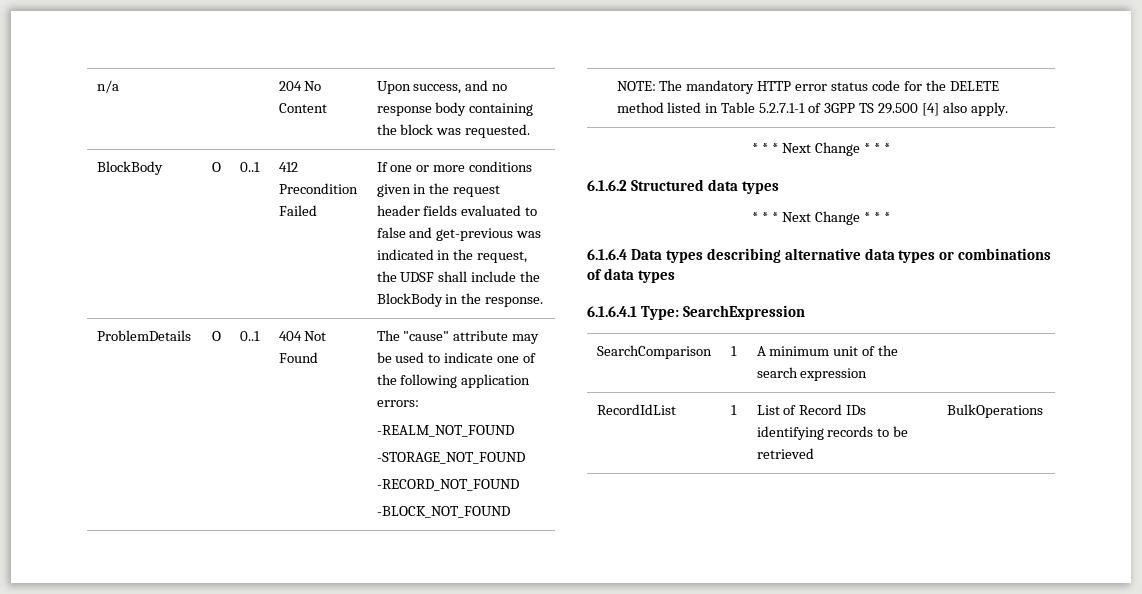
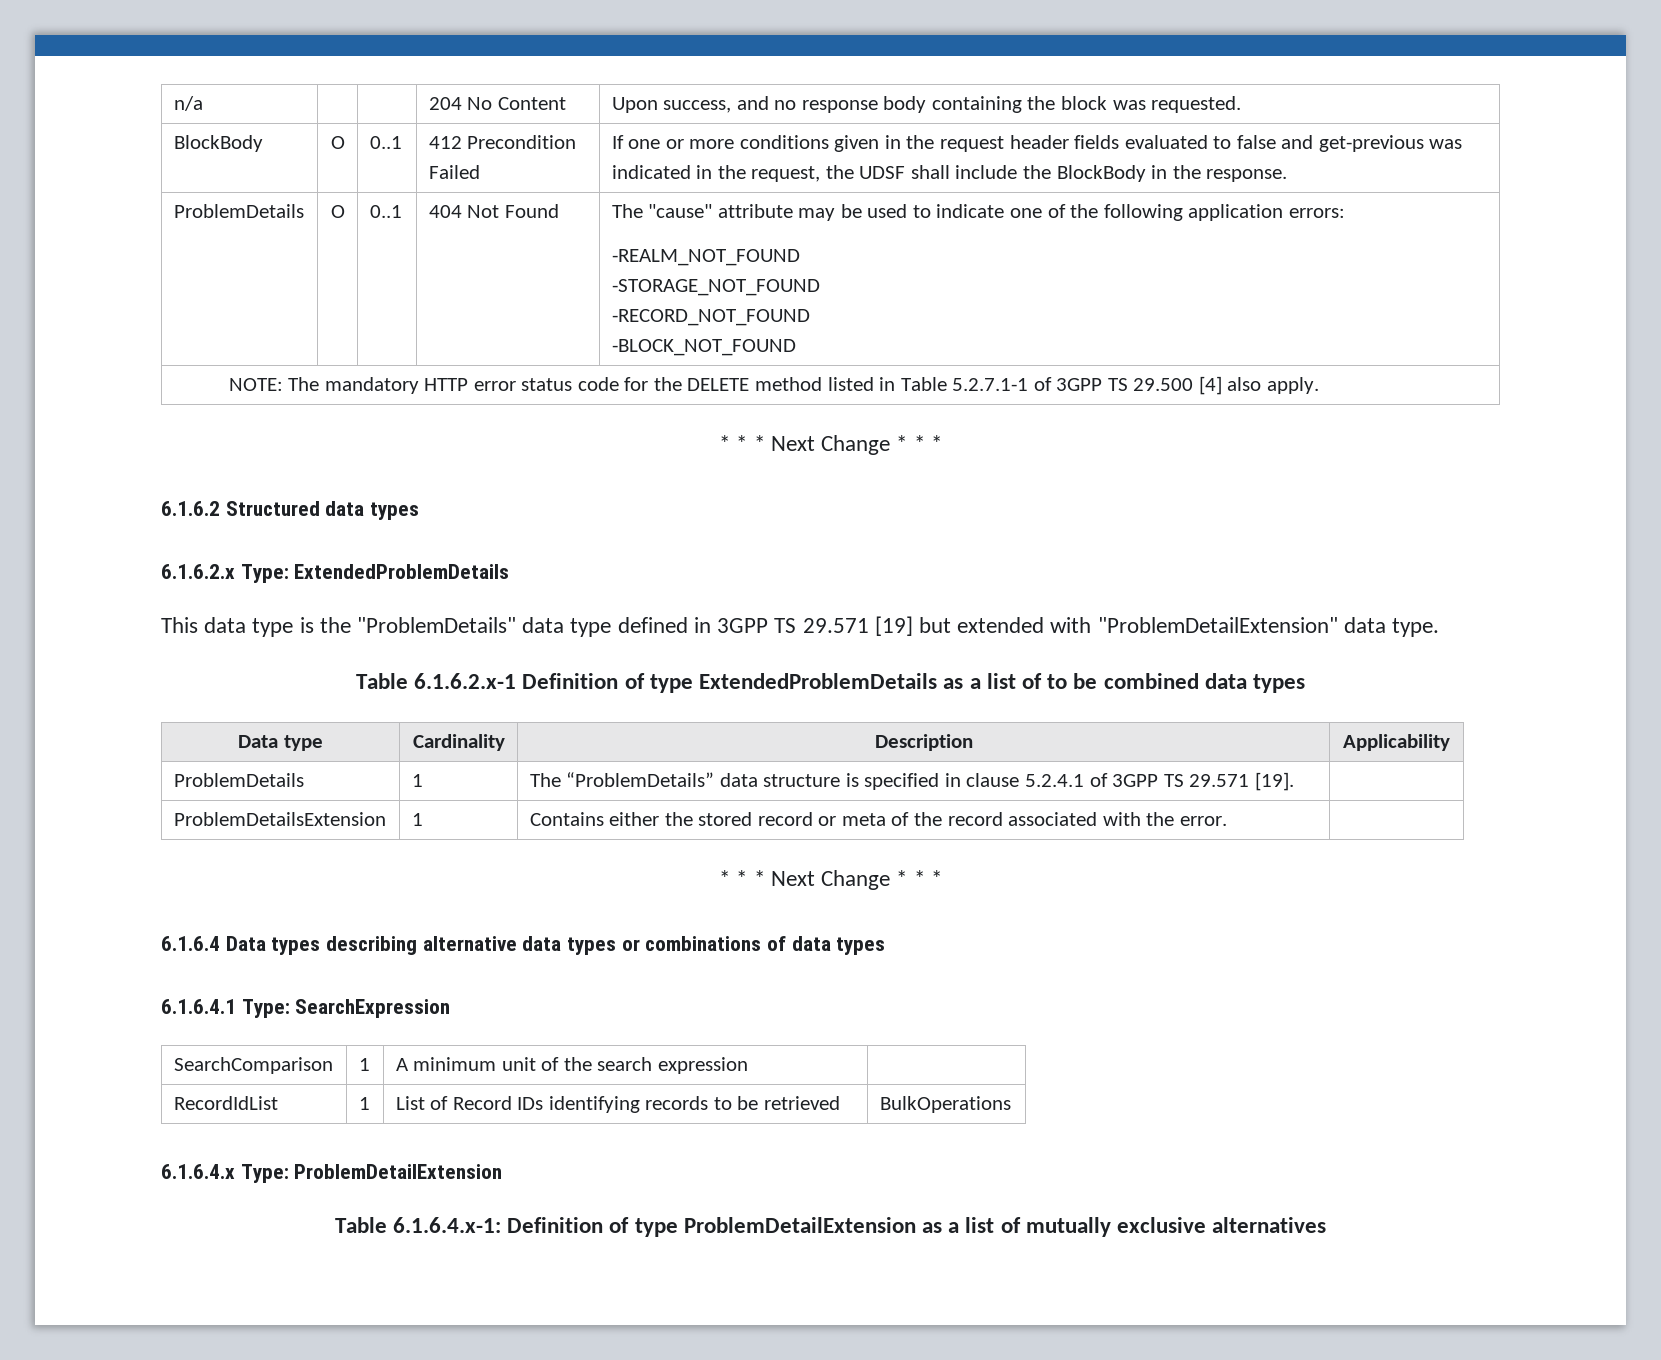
+ 6.1.6.2.x Type: ExtendedProblemDetails
+ This data type is the "ProblemDetails" data type defined in 3GPP TS 29.571 [19] but extended with "ProblemDetailExtension" data type.
+ Table 6.1.6.2.x-1 Definition of type ExtendedProblemDetails as a list of to be combined data types
+ Data type | Cardinality | Description | Applicability
+ ProblemDetails | 1 | The “ProblemDetails” data structure is specified in clause 5.2.4.1 of 3GPP TS 29.571 [19]. |
+ ProblemDetailsExtension | 1 | Contains either the stored record or meta of the record associated with the error. |
+ 6.1.6.4.x Type: ProblemDetailExtension
+ Table 6.1.6.4.x-1: Definition of type ProblemDetailExtension as a list of mutually exclusive alternatives

